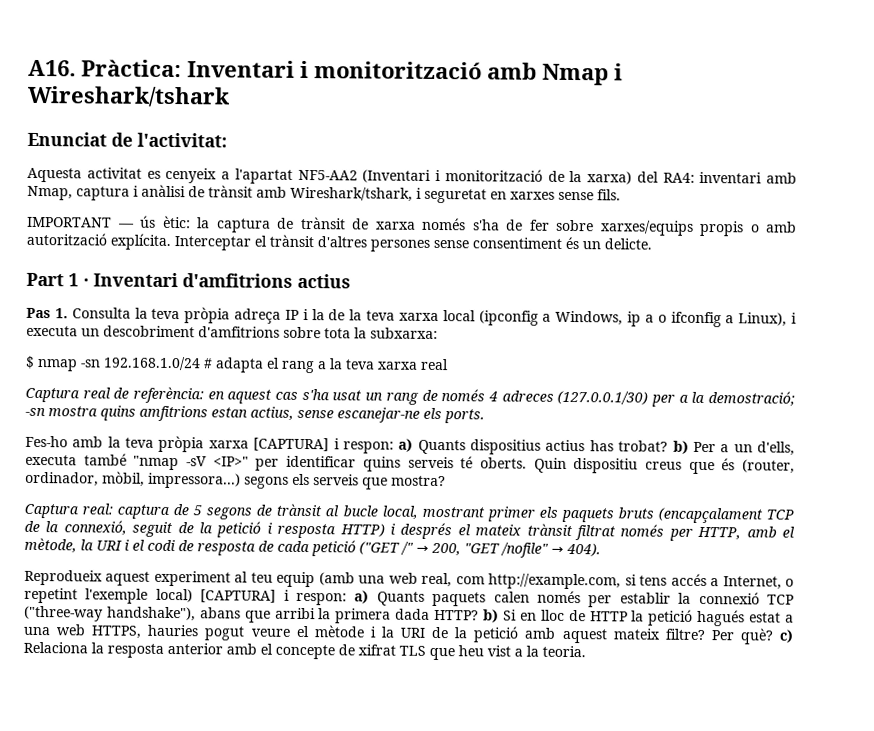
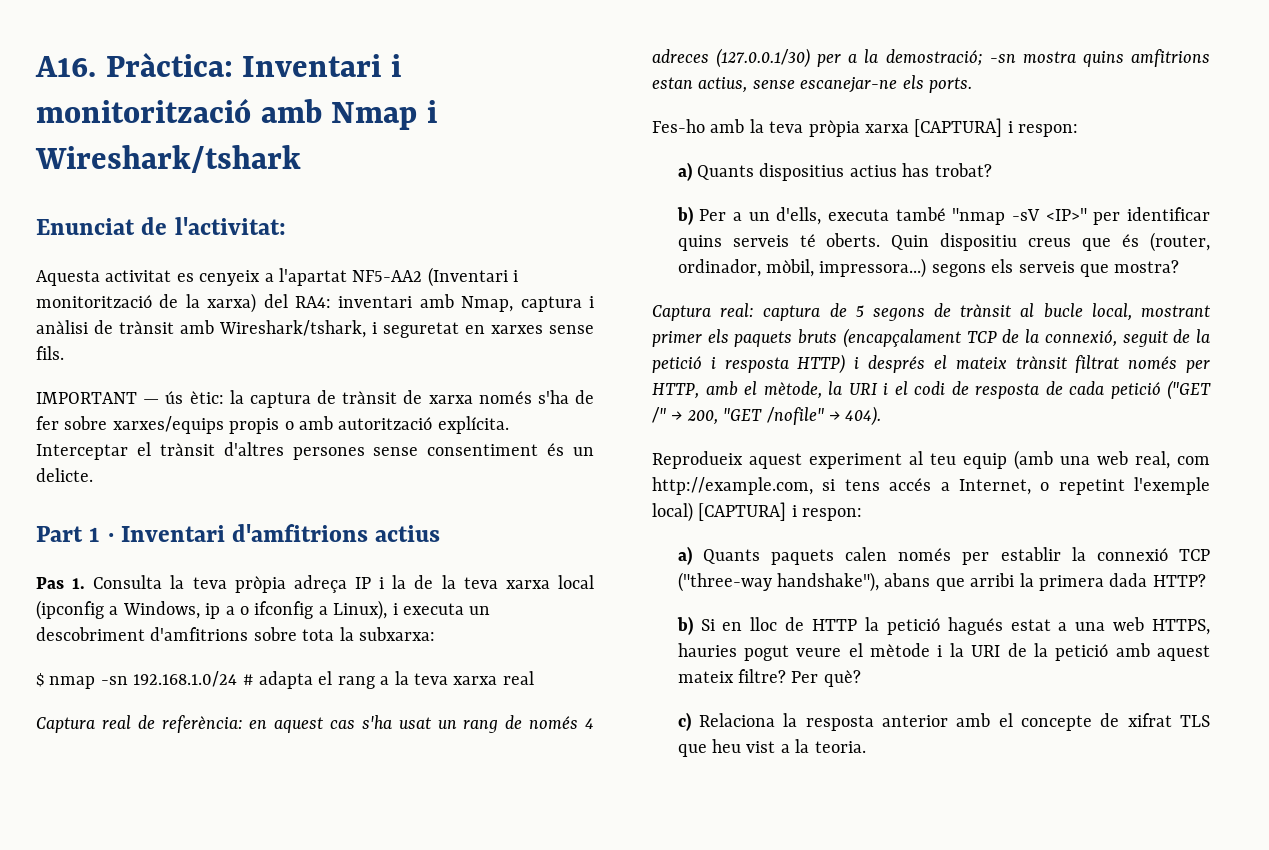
- Fes-ho amb la teva pròpia xarxa [CAPTURA] i respon: a) Quants dispositius actius has trobat? b) Per a un d'ells, executa també "nmap -sV <IP>" per identificar quins serveis té oberts.
+ Fes-ho amb la teva pròpia xarxa [CAPTURA] i respon:
+ a) Quants dispositius actius has trobat?
+ b) Per a un d'ells, executa també "nmap -sV <IP>" per identificar quins serveis té oberts.
- Reprodueix aquest experiment al teu equip (amb una web real, com http://example.com, si tens accés a Internet, o repetint l'exemple local) [CAPTURA] i respon: a) Quants paquets calen només per establir la connexió TCP ("three-way handshake"), abans que arribi la primera dada HTTP? b) Si en lloc de HTTP la petició hagués estat a una web HTTPS, hauries pogut veure el mètode i la URI de la petició amb aquest mateix filtre?
+ Reprodueix aquest experiment al teu equip (amb una web real, com http://example.com, si tens accés a Internet, o repetint l'exemple local) [CAPTURA] i respon:
+ a) Quants paquets calen només per establir la connexió TCP ("three-way handshake"), abans que arribi la primera dada HTTP?
+ b) Si en lloc de HTTP la petició hagués estat a una web HTTPS, hauries pogut veure el mètode i la URI de la petició amb aquest mateix filtre?
- Per què? c) Relaciona la resposta anterior amb el concepte de xifrat TLS que heu vist a la teoria.
+ Per què?
+ c) Relaciona la resposta anterior amb el concepte de xifrat TLS que heu vist a la teoria.

